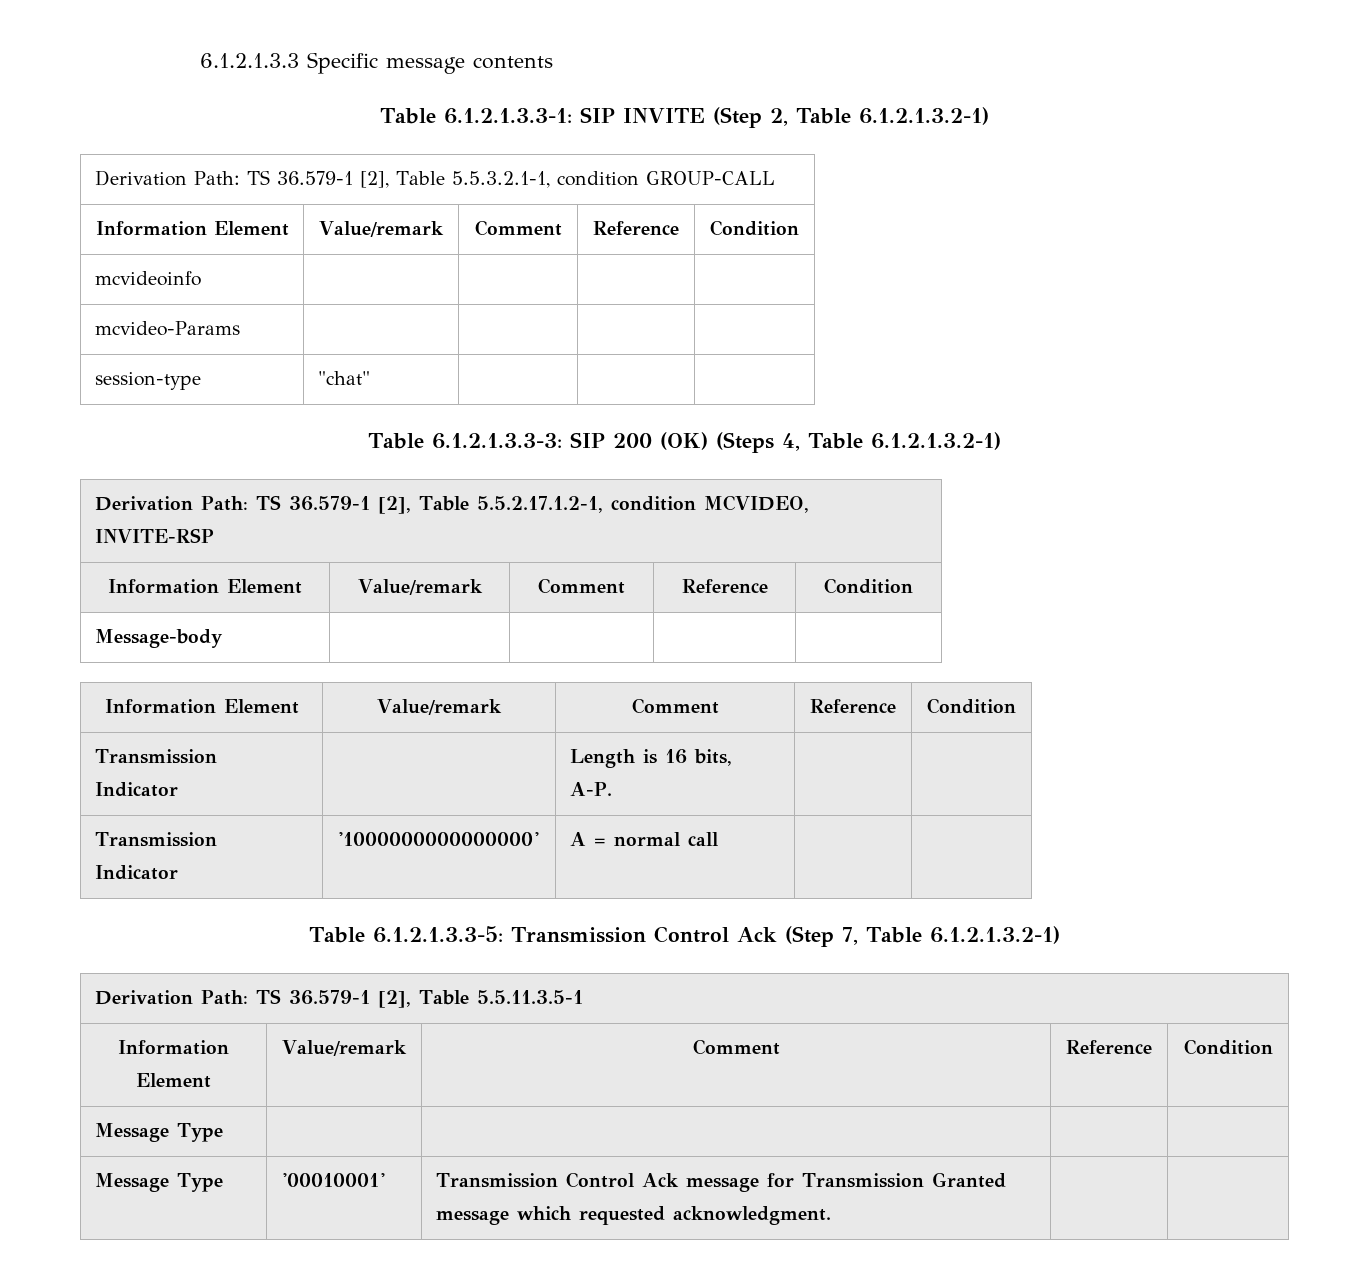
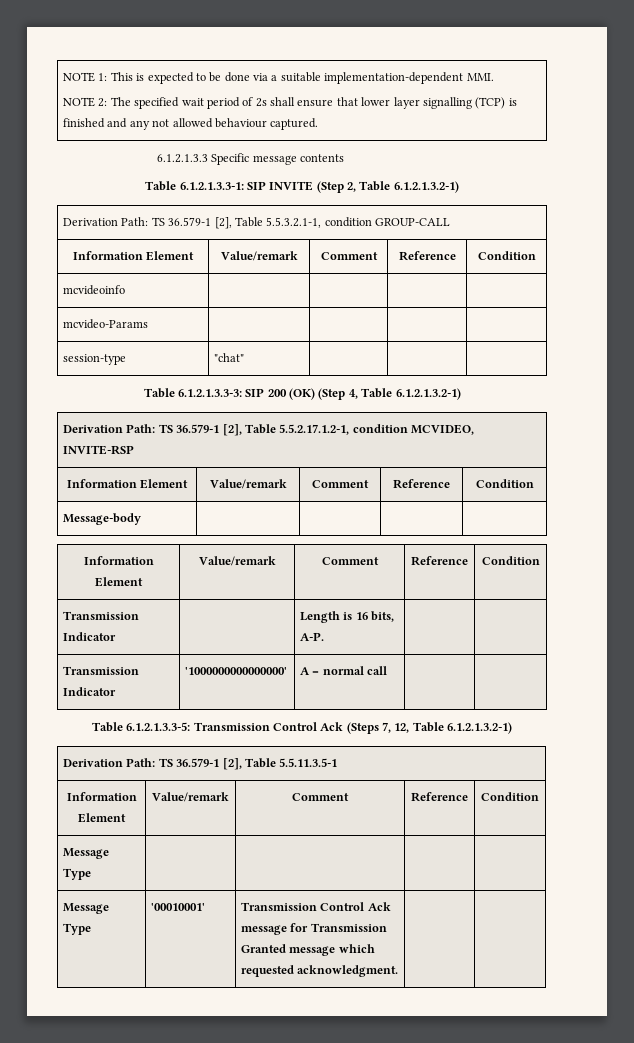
+ NOTE 1: This is expected to be done via a suitable implementation-dependent MMI.
+ NOTE 2: The specified wait period of 2s shall ensure that lower layer signalling (TCP) is finished and any not allowed behaviour captured.
- Table 6.1.2.1.3.3-3: SIP 200 (OK) (Steps 4, Table 6.1.2.1.3.2-1)
+ Table 6.1.2.1.3.3-3: SIP 200 (OK) (Step 4, Table 6.1.2.1.3.2-1)
- Table 6.1.2.1.3.3-5: Transmission Control Ack (Step 7, Table 6.1.2.1.3.2-1)
+ Table 6.1.2.1.3.3-5: Transmission Control Ack (Steps 7, 12, Table 6.1.2.1.3.2-1)

